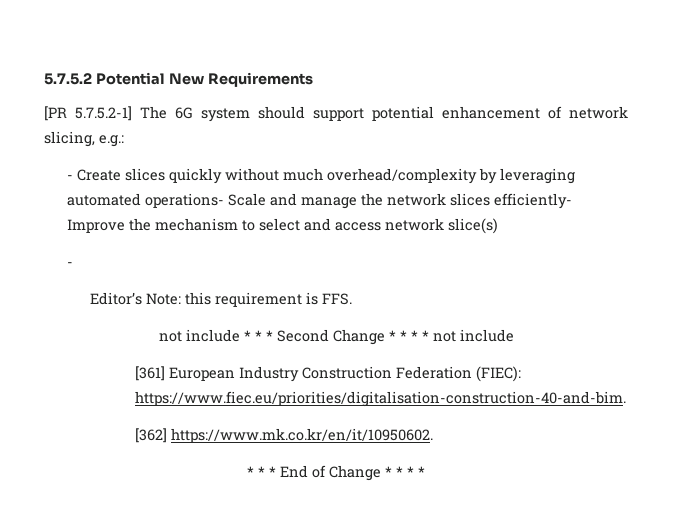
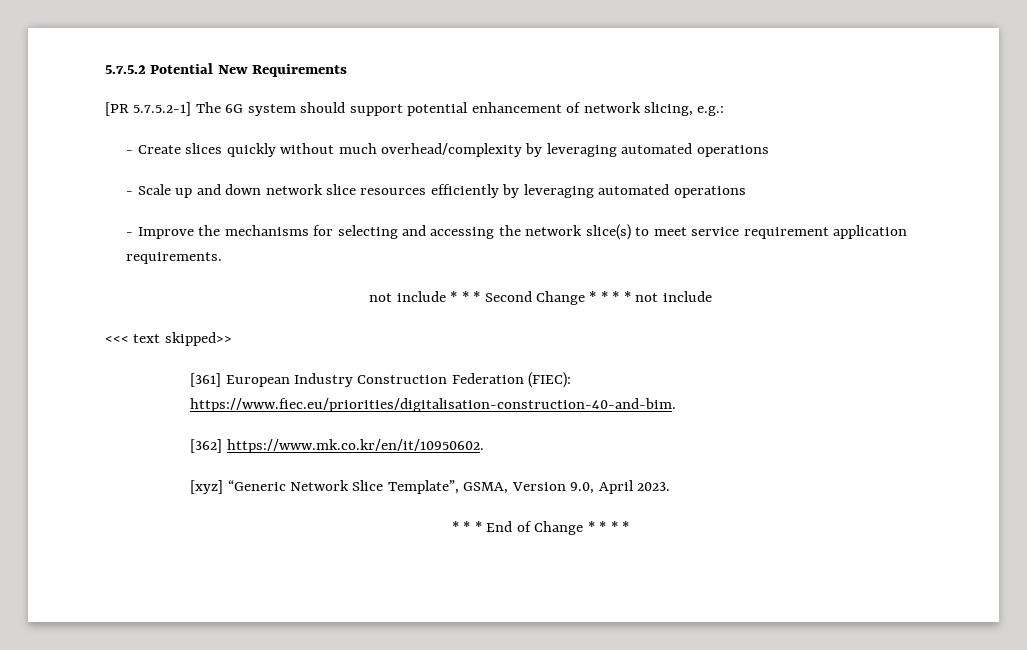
- - Create slices quickly without much overhead/complexity by leveraging automated operations- Scale and manage the network slices efficiently- Improve the mechanism to select and access network slice(s)
- -
- Editor’s Note: this requirement is FFS.
+ - Create slices quickly without much overhead/complexity by leveraging automated operations
+ - Scale up and down network slice resources efficiently by leveraging automated operations
+ - Improve the mechanisms for selecting and accessing the network slice(s) to meet service requirement application requirements.
+ <<< text skipped>>
+ [xyz] “Generic Network Slice Template”, GSMA, Version 9.0, April 2023.

